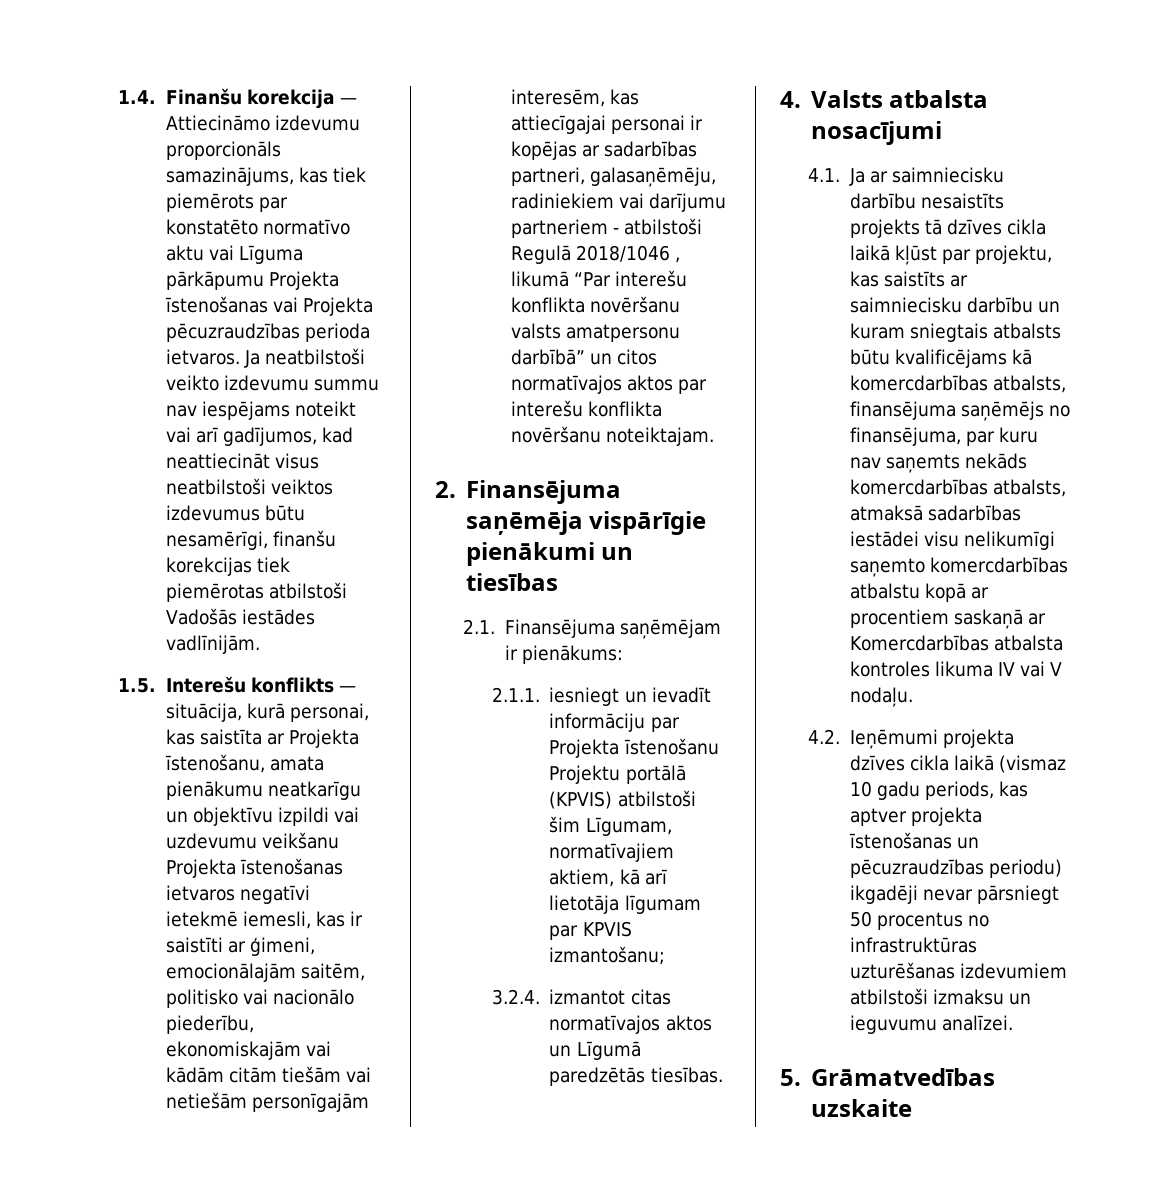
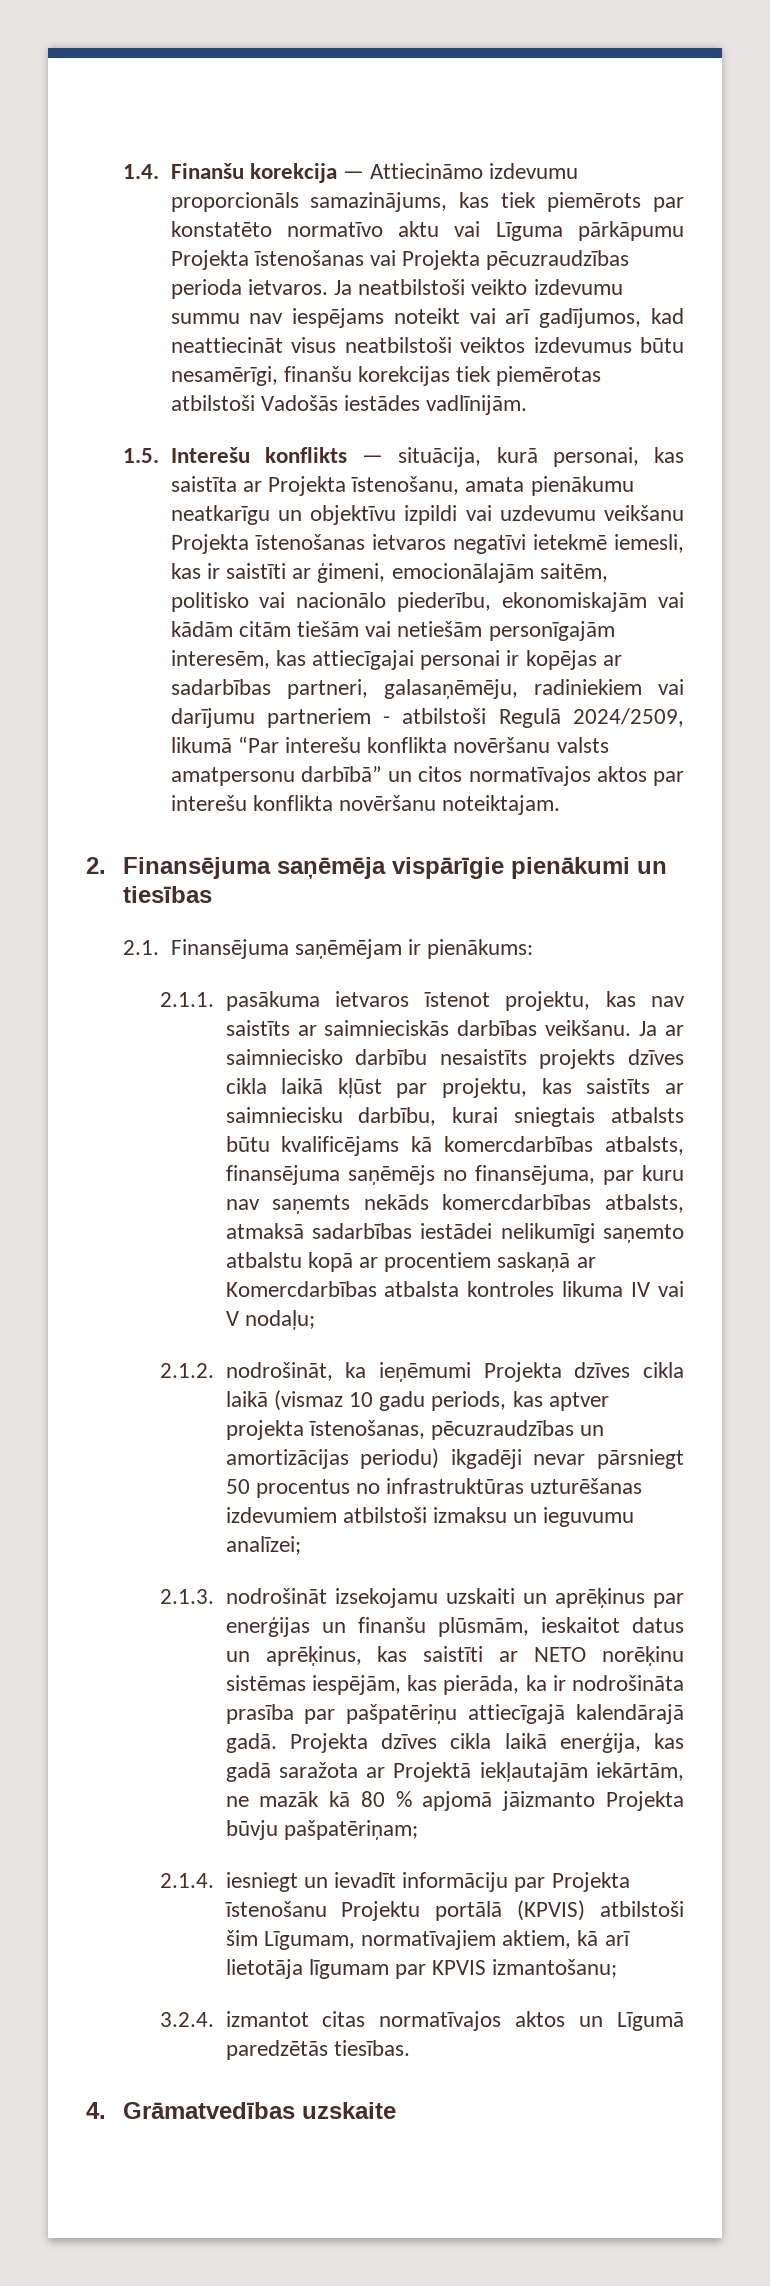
- 1.5. Interešu konflikts — situācija, kurā personai, kas saistīta ar Projekta īstenošanu, amata pienākumu neatkarīgu un objektīvu izpildi vai uzdevumu veikšanu Projekta īstenošanas ietvaros negatīvi ietekmē iemesli, kas ir saistīti ar ģimeni, emocionālajām saitēm, politisko vai nacionālo piederību, ekonomiskajām vai kādām citām tiešām vai netiešām personīgajām interesēm, kas attiecīgajai personai ir kopējas ar sadarbības partneri, galasaņēmēju, radiniekiem vai darījumu partneriem - atbilstoši Regulā 2018/1046 , likumā “Par interešu konflikta novēršanu valsts amatpersonu darbībā” un citos normatīvajos aktos par interešu konflikta novēršanu noteiktajam.
+ 1.5. Interešu konflikts — situācija, kurā personai, kas saistīta ar Projekta īstenošanu, amata pienākumu neatkarīgu un objektīvu izpildi vai uzdevumu veikšanu Projekta īstenošanas ietvaros negatīvi ietekmē iemesli, kas ir saistīti ar ģimeni, emocionālajām saitēm, politisko vai nacionālo piederību, ekonomiskajām vai kādām citām tiešām vai netiešām personīgajām interesēm, kas attiecīgajai personai ir kopējas ar sadarbības partneri, galasaņēmēju, radiniekiem vai darījumu partneriem - atbilstoši Regulā 2024/2509, likumā “Par interešu konflikta novēršanu valsts amatpersonu darbībā” un citos normatīvajos aktos par interešu konflikta novēršanu noteiktajam.
- 2.1.1. iesniegt un ievadīt informāciju par Projekta īstenošanu Projektu portālā (KPVIS) atbilstoši šim Līgumam, normatīvajiem aktiem, kā arī lietotāja līgumam par KPVIS izmantošanu;
+ 2.1.1. pasākuma ietvaros īstenot projektu, kas nav saistīts ar saimnieciskās darbības veikšanu. Ja ar saimniecisko darbību nesaistīts projekts dzīves cikla laikā kļūst par projektu, kas saistīts ar saimniecisku darbību, kurai sniegtais atbalsts būtu kvalificējams kā komercdarbības atbalsts, finansējuma saņēmējs no finansējuma, par kuru nav saņemts nekāds komercdarbības atbalsts, atmaksā sadarbības iestādei nelikumīgi saņemto atbalstu kopā ar procentiem saskaņā ar Komercdarbības atbalsta kontroles likuma IV vai V nodaļu;
+ 2.1.2. nodrošināt, ka ieņēmumi Projekta dzīves cikla laikā (vismaz 10 gadu periods, kas aptver projekta īstenošanas, pēcuzraudzības un amortizācijas periodu) ikgadēji nevar pārsniegt 50 procentus no infrastruktūras uzturēšanas izdevumiem atbilstoši izmaksu un ieguvumu analīzei;
+ 2.1.3. nodrošināt izsekojamu uzskaiti un aprēķinus par enerģijas un finanšu plūsmām, ieskaitot datus un aprēķinus, kas saistīti ar NETO norēķinu sistēmas iespējām, kas pierāda, ka ir nodrošināta prasība par pašpatēriņu attiecīgajā kalendārajā gadā. Projekta dzīves cikla laikā enerģija, kas gadā saražota ar Projektā iekļautajām iekārtām, ne mazāk kā 80 % apjomā jāizmanto Projekta būvju pašpatēriņam;
+ 2.1.4. iesniegt un ievadīt informāciju par Projekta īstenošanu Projektu portālā (KPVIS) atbilstoši šim Līgumam, normatīvajiem aktiem, kā arī lietotāja līgumam par KPVIS izmantošanu;
- 4. Valsts atbalsta nosacījumi
- 4.1. Ja ar saimniecisku darbību nesaistīts projekts tā dzīves cikla laikā kļūst par projektu, kas saistīts ar saimniecisku darbību un kuram sniegtais atbalsts būtu kvalificējams kā komercdarbības atbalsts, finansējuma saņēmējs no finansējuma, par kuru nav saņemts nekāds komercdarbības atbalsts, atmaksā sadarbības iestādei visu nelikumīgi saņemto komercdarbības atbalstu kopā ar procentiem saskaņā ar Komercdarbības atbalsta kontroles likuma IV vai V nodaļu.
- 4.2. Ieņēmumi projekta dzīves cikla laikā (vismaz 10 gadu periods, kas aptver projekta īstenošanas un pēcuzraudzības periodu) ikgadēji nevar pārsniegt 50 procentus no infrastruktūras uzturēšanas izdevumiem atbilstoši izmaksu un ieguvumu analīzei.
- 5. Grāmatvedības uzskaite
+ 4. Grāmatvedības uzskaite

